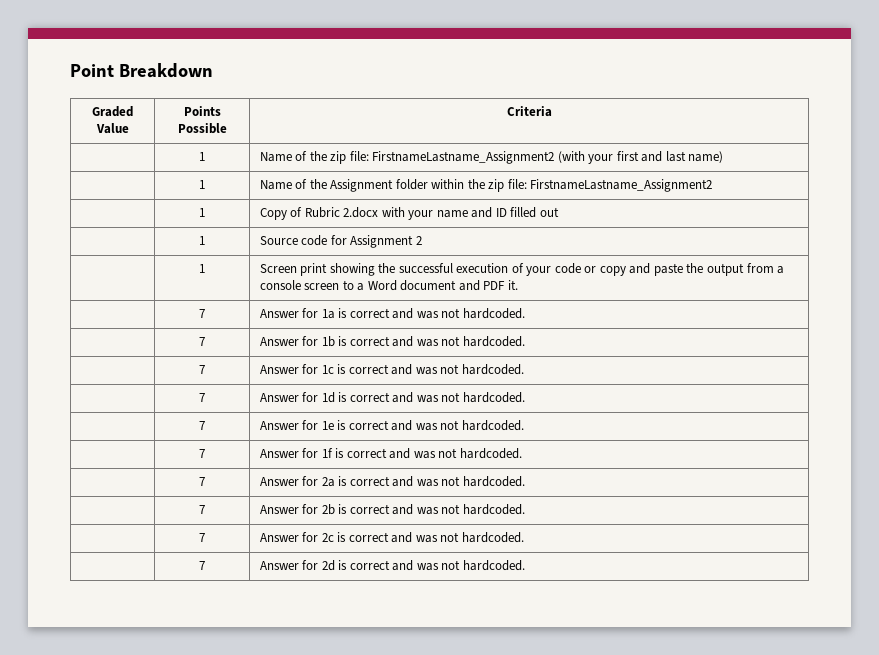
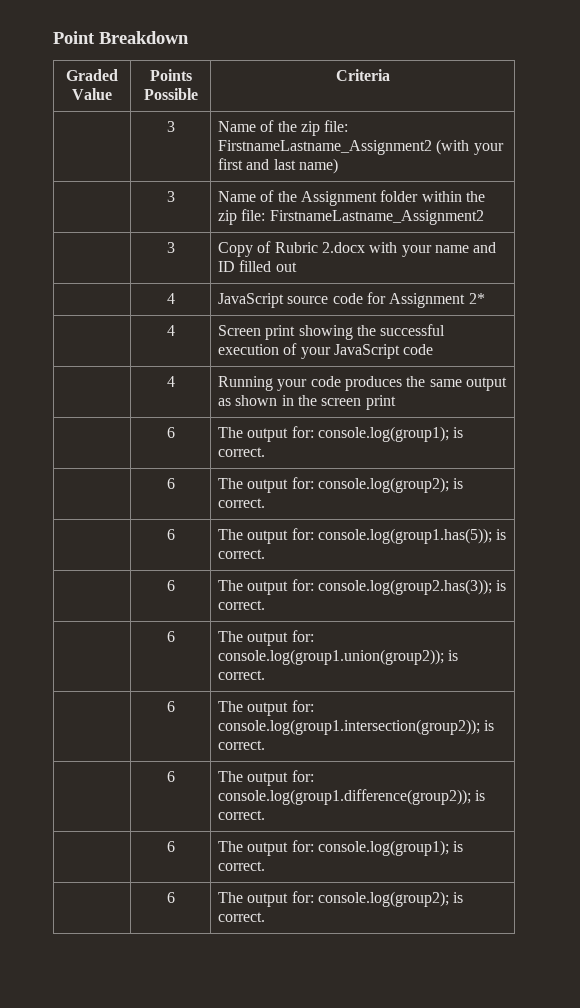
- | 1 | Name of the zip file: FirstnameLastname_Assignment2 (with your first and last name)
+ | 3 | Name of the zip file: FirstnameLastname_Assignment2 (with your first and last name)
- | 1 | Name of the Assignment folder within the zip file: FirstnameLastname_Assignment2
+ | 3 | Name of the Assignment folder within the zip file: FirstnameLastname_Assignment2
- | 1 | Copy of Rubric 2.docx with your name and ID filled out
+ | 3 | Copy of Rubric 2.docx with your name and ID filled out
- | 1 | Source code for Assignment 2
- | 1 | Screen print showing the successful execution of your code or copy and paste the output from a console screen to a Word document and PDF it.
- | 7 | Answer for 1a is correct and was not hardcoded.
- | 7 | Answer for 1b is correct and was not hardcoded.
- | 7 | Answer for 1c is correct and was not hardcoded.
- | 7 | Answer for 1d is correct and was not hardcoded.
- | 7 | Answer for 1e is correct and was not hardcoded.
- | 7 | Answer for 1f is correct and was not hardcoded.
- | 7 | Answer for 2a is correct and was not hardcoded.
- | 7 | Answer for 2b is correct and was not hardcoded.
- | 7 | Answer for 2c is correct and was not hardcoded.
- | 7 | Answer for 2d is correct and was not hardcoded.
+ | 4 | JavaScript source code for Assignment 2*
+ | 4 | Screen print showing the successful execution of your JavaScript code
+ | 4 | Running your code produces the same output as shown in the screen print
+ | 6 | The output for: console.log(group1); is correct.
+ | 6 | The output for: console.log(group2); is correct.
+ | 6 | The output for: console.log(group1.has(5)); is correct.
+ | 6 | The output for: console.log(group2.has(3)); is correct.
+ | 6 | The output for: console.log(group1.union(group2)); is correct.
+ | 6 | The output for: console.log(group1.intersection(group2)); is correct.
+ | 6 | The output for: console.log(group1.difference(group2)); is correct.
+ | 6 | The output for: console.log(group1); is correct.
+ | 6 | The output for: console.log(group2); is correct.

